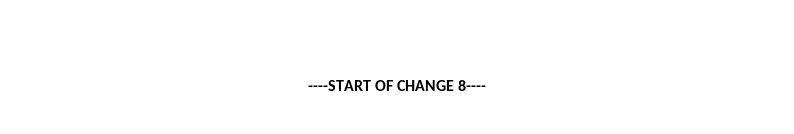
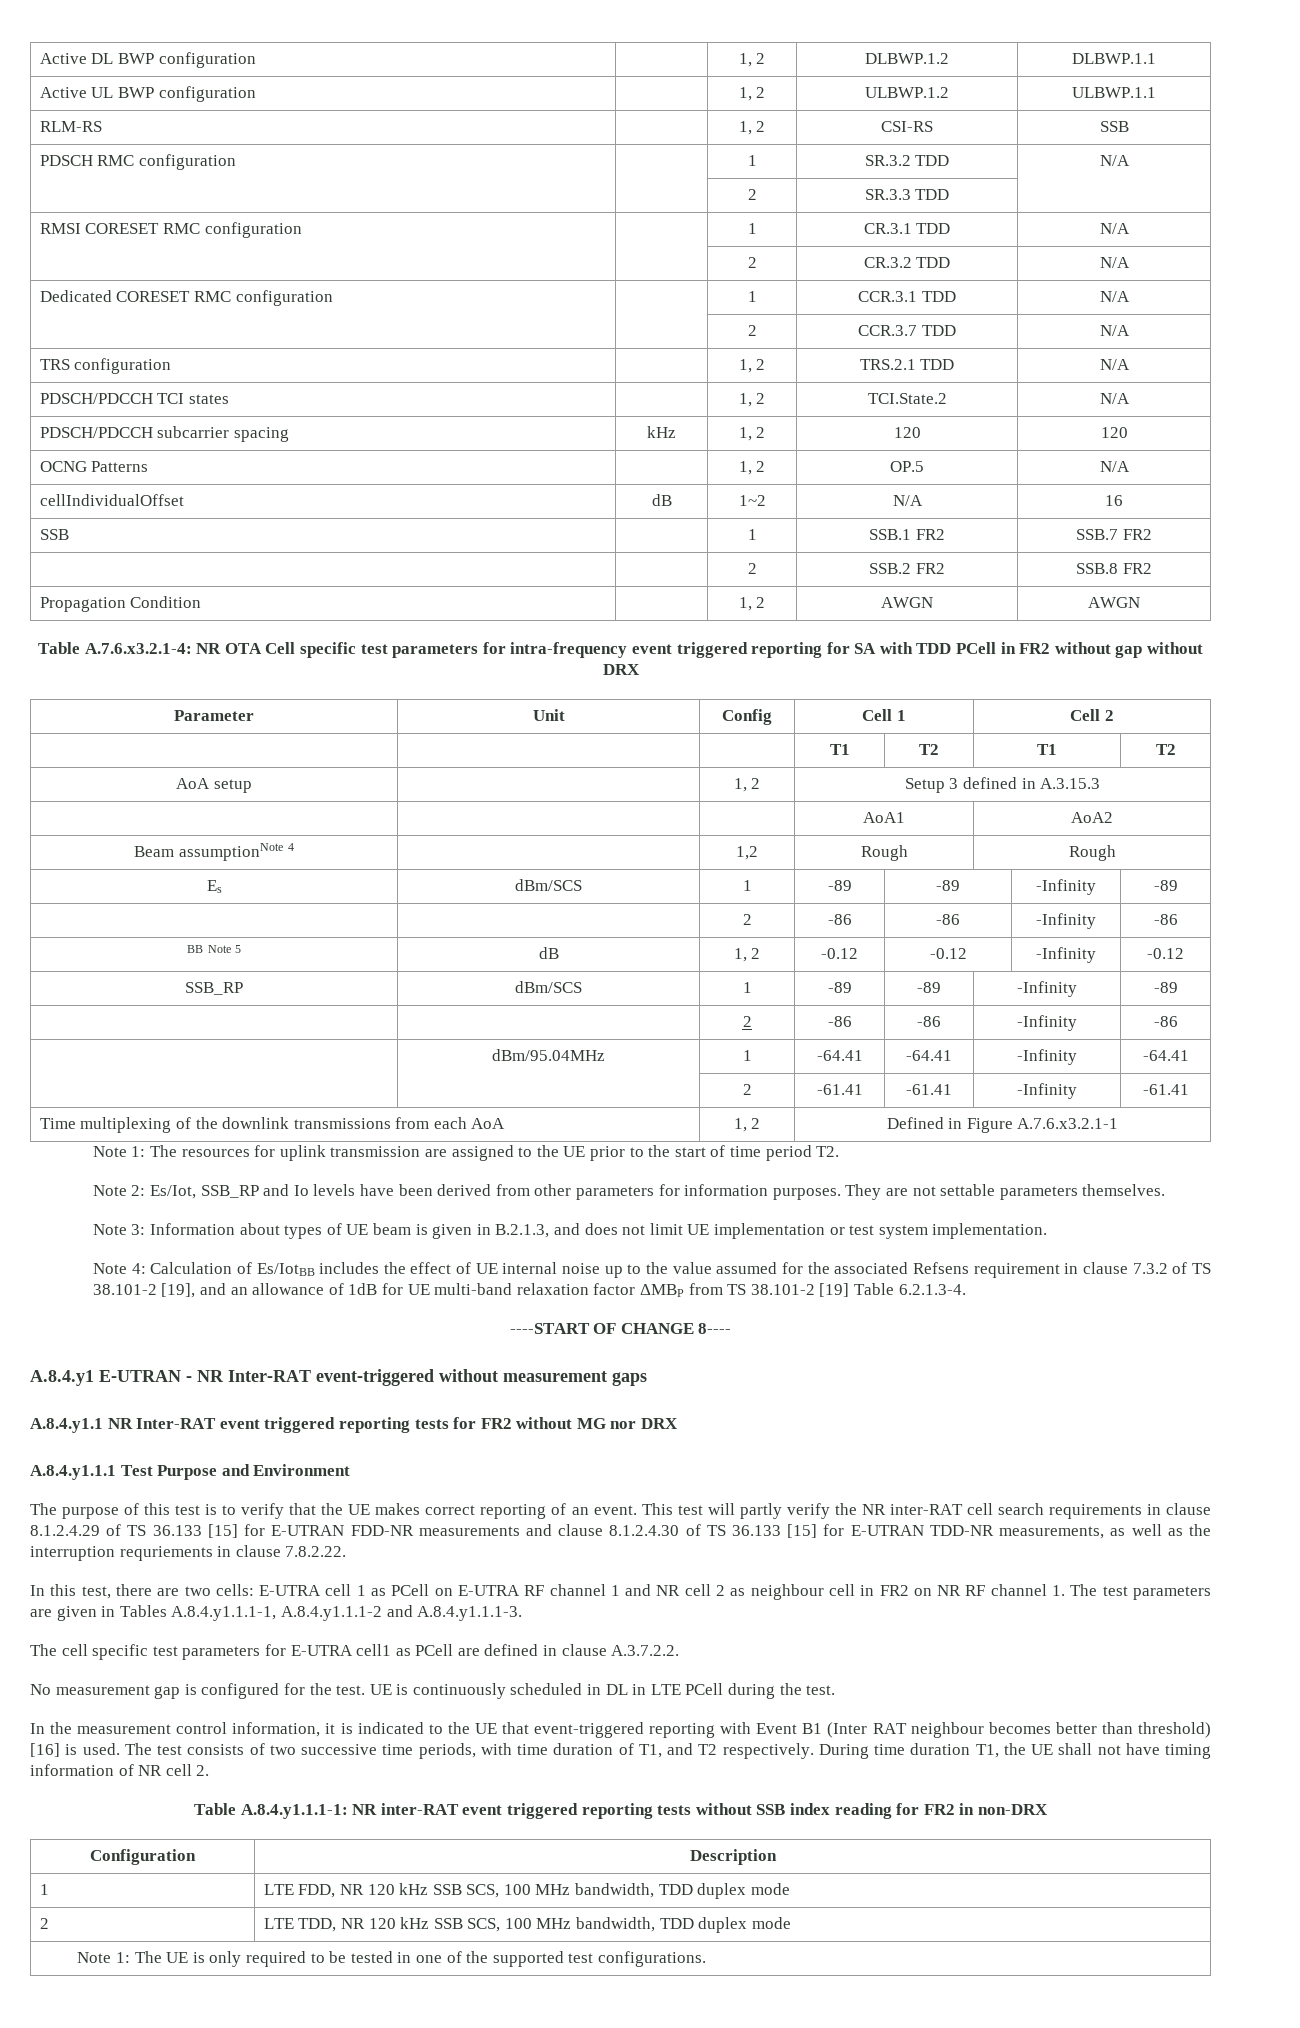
+ Active DL BWP configuration | | 1, 2 | DLBWP.1.2 | DLBWP.1.1
+ Active UL BWP configuration | | 1, 2 | ULBWP.1.2 | ULBWP.1.1
+ RLM-RS | | 1, 2 | CSI-RS | SSB
+ PDSCH RMC configuration | | 1 | SR.3.2 TDD | N/A
+ | | 2 | SR.3.3 TDD |
+ RMSI CORESET RMC configuration | | 1 | CR.3.1 TDD | N/A
+ | | 2 | CR.3.2 TDD | N/A
+ Dedicated CORESET RMC configuration | | 1 | CCR.3.1 TDD | N/A
+ | | 2 | CCR.3.7 TDD | N/A
+ TRS configuration | | 1, 2 | TRS.2.1 TDD | N/A
+ PDSCH/PDCCH TCI states | | 1, 2 | TCI.State.2 | N/A
+ PDSCH/PDCCH subcarrier spacing | kHz | 1, 2 | 120 | 120
+ OCNG Patterns | | 1, 2 | OP.5 | N/A
+ cellIndividualOffset | dB | 1~2 | N/A | 16
+ SSB | | 1 | SSB.1 FR2 | SSB.7 FR2
+ | | 2 | SSB.2 FR2 | SSB.8 FR2
+ Propagation Condition | | 1, 2 | AWGN | AWGN
+ Table A.7.6.x3.2.1-4: NR OTA Cell specific test parameters for intra-frequency event triggered reporting for SA with TDD PCell in FR2 without gap without DRX
+ Parameter | Unit | Config | Cell 1 | Cell 2
+ | | | T1 | T2 | T1 | T2
+ AoA setup | | 1, 2 | Setup 3 defined in A.3.15.3
+ | | | AoA1 | AoA2
+ Beam assumptionNote 4 | | 1,2 | Rough | Rough
+ Es | dBm/SCS | 1 | -89 | -89 | -Infinity | -89
+ | | 2 | -86 | -86 | -Infinity | -86
+ BB Note 5 | dB | 1, 2 | -0.12 | -0.12 | -Infinity | -0.12
+ SSB_RP | dBm/SCS | 1 | -89 | -89 | -Infinity | -89
+ | | 2 | -86 | -86 | -Infinity | -86
+ | dBm/95.04MHz | 1 | -64.41 | -64.41 | -Infinity | -64.41
+ | | 2 | -61.41 | -61.41 | -Infinity | -61.41
+ Time multiplexing of the downlink transmissions from each AoA | 1, 2 | Defined in Figure A.7.6.x3.2.1-1
+ Note 1: The resources for uplink transmission are assigned to the UE prior to the start of time period T2.
+ Note 2: Es/Iot, SSB_RP and Io levels have been derived from other parameters for information purposes. They are not settable parameters themselves.
+ Note 3: Information about types of UE beam is given in B.2.1.3, and does not limit UE implementation or test system implementation.
+ Note 4: Calculation of Es/IotBB includes the effect of UE internal noise up to the value assumed for the associated Refsens requirement in clause 7.3.2 of TS 38.101-2 [19], and an allowance of 1dB for UE multi-band relaxation factor ΔMBP from TS 38.101-2 [19] Table 6.2.1.3-4.
  ----START OF CHANGE 8----
+ A.8.4.y1 E-UTRAN - NR Inter-RAT event-triggered without measurement gaps
+ A.8.4.y1.1 NR Inter-RAT event triggered reporting tests for FR2 without MG nor DRX
+ A.8.4.y1.1.1 Test Purpose and Environment
+ The purpose of this test is to verify that the UE makes correct reporting of an event. This test will partly verify the NR inter-RAT cell search requirements in clause 8.1.2.4.29 of TS 36.133 [15] for E-UTRAN FDD-NR measurements and clause 8.1.2.4.30 of TS 36.133 [15] for E-UTRAN TDD-NR measurements, as well as the interruption requriements in clause 7.8.2.22.
+ In this test, there are two cells: E-UTRA cell 1 as PCell on E-UTRA RF channel 1 and NR cell 2 as neighbour cell in FR2 on NR RF channel 1. The test parameters are given in Tables A.8.4.y1.1.1-1, A.8.4.y1.1.1-2 and A.8.4.y1.1.1-3.
+ The cell specific test parameters for E-UTRA cell1 as PCell are defined in clause A.3.7.2.2.
+ No measurement gap is configured for the test. UE is continuously scheduled in DL in LTE PCell during the test.
+ In the measurement control information, it is indicated to the UE that event-triggered reporting with Event B1 (Inter RAT neighbour becomes better than threshold) [16] is used. The test consists of two successive time periods, with time duration of T1, and T2 respectively. During time duration T1, the UE shall not have timing information of NR cell 2.
+ Table A.8.4.y1.1.1-1: NR inter-RAT event triggered reporting tests without SSB index reading for FR2 in non-DRX
+ Configuration | Description
+ 1 | LTE FDD, NR 120 kHz SSB SCS, 100 MHz bandwidth, TDD duplex mode
+ 2 | LTE TDD, NR 120 kHz SSB SCS, 100 MHz bandwidth, TDD duplex mode
+ Note 1: The UE is only required to be tested in one of the supported test configurations.

